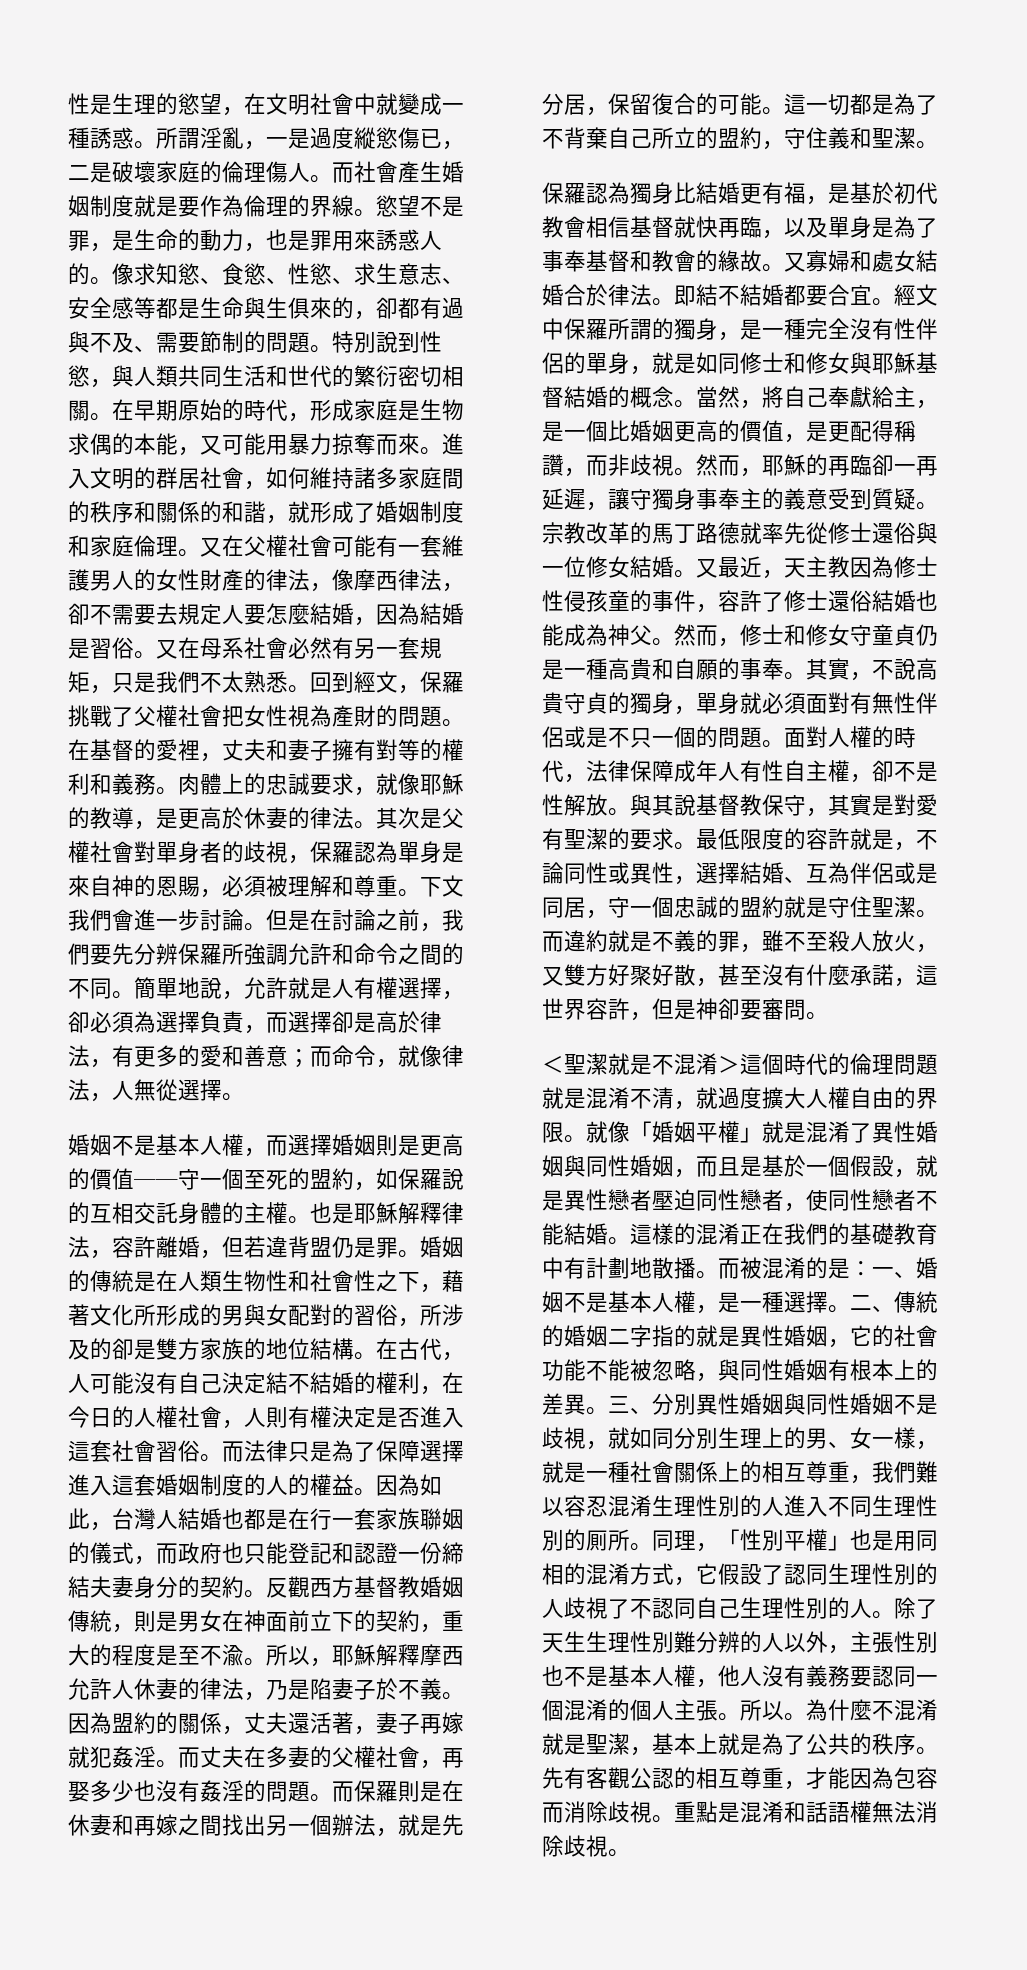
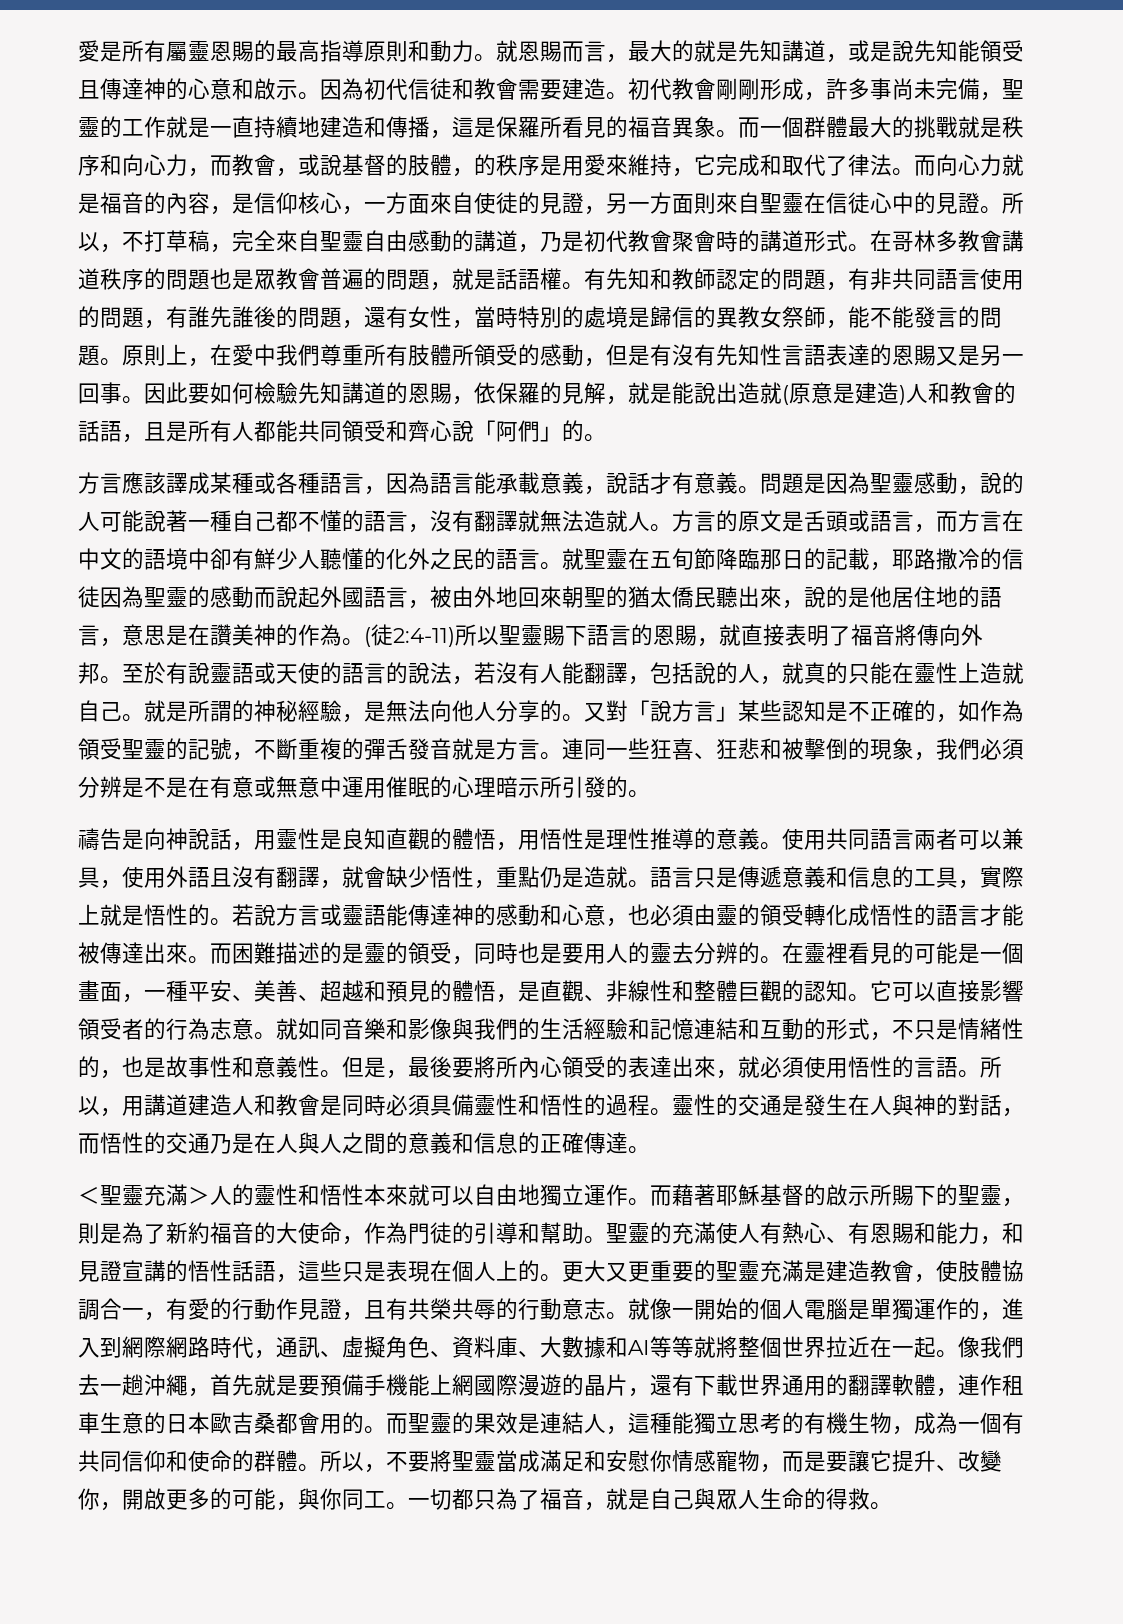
- 性是生理的慾望，在文明社會中就變成一種誘惑。所謂淫亂，一是過度縱慾傷已，二是破壞家庭的倫理傷人。而社會產生婚姻制度就是要作為倫理的界線。慾望不是罪，是生命的動力，也是罪用來誘惑人的。像求知慾、食慾、性慾、求生意志、安全感等都是生命與生俱來的，卻都有過與不及、需要節制的問題。特別說到性慾，與人類共同生活和世代的繁衍密切相關。在早期原始的時代，形成家庭是生物求偶的本能，又可能用暴力掠奪而來。進入文明的群居社會，如何維持諸多家庭間的秩序和關係的和諧，就形成了婚姻制度和家庭倫理。又在父權社會可能有一套維護男人的女性財產的律法，像摩西律法，卻不需要去規定人要怎麼結婚，因為結婚是習俗。又在母系社會必然有另一套規矩，只是我們不太熟悉。回到經文，保羅挑戰了父權社會把女性視為產財的問題。在基督的愛裡，丈夫和妻子擁有對等的權利和義務。肉體上的忠誠要求，就像耶穌的教導，是更高於休妻的律法。其次是父權社會對單身者的歧視，保羅認為單身是來自神的恩賜，必須被理解和尊重。下文我們會進一步討論。但是在討論之前，我們要先分辨保羅所強調允許和命令之間的不同。簡單地說，允許就是人有權選擇，卻必須為選擇負責，而選擇卻是高於律法，有更多的愛和善意；而命令，就像律法，人無從選擇。
- 婚姻不是基本人權，而選擇婚姻則是更高的價值──守一個至死的盟約，如保羅說的互相交託身體的主權。也是耶穌解釋律法，容許離婚，但若違背盟仍是罪。婚姻的傳統是在人類生物性和社會性之下，藉著文化所形成的男與女配對的習俗，所涉及的卻是雙方家族的地位結構。在古代，人可能沒有自己決定結不結婚的權利，在今日的人權社會，人則有權決定是否進入這套社會習俗。而法律只是為了保障選擇進入這套婚姻制度的人的權益。因為如此，台灣人結婚也都是在行一套家族聯姻的儀式，而政府也只能登記和認證一份締結夫妻身分的契約。反觀西方基督教婚姻傳統，則是男女在神面前立下的契約，重大的程度是至不渝。所以，耶穌解釋摩西允許人休妻的律法，乃是陷妻子於不義。因為盟約的關係，丈夫還活著，妻子再嫁就犯姦淫。而丈夫在多妻的父權社會，再娶多少也沒有姦淫的問題。而保羅則是在休妻和再嫁之間找出另一個辦法，就是先分居，保留復合的可能。這一切都是為了不背棄自己所立的盟約，守住義和聖潔。
- 保羅認為獨身比結婚更有福，是基於初代教會相信基督就快再臨，以及單身是為了事奉基督和教會的緣故。又寡婦和處女結婚合於律法。即結不結婚都要合宜。經文中保羅所謂的獨身，是一種完全沒有性伴侶的單身，就是如同修士和修女與耶穌基督結婚的概念。當然，將自己奉獻給主，是一個比婚姻更高的價值，是更配得稱讚，而非歧視。然而，耶穌的再臨卻一再延遲，讓守獨身事奉主的義意受到質疑。宗教改革的馬丁路德就率先從修士還俗與一位修女結婚。又最近，天主教因為修士性侵孩童的事件，容許了修士還俗結婚也能成為神父。然而，修士和修女守童貞仍是一種高貴和自願的事奉。其實，不說高貴守貞的獨身，單身就必須面對有無性伴侶或是不只一個的問題。面對人權的時代，法律保障成年人有性自主權，卻不是性解放。與其說基督教保守，其實是對愛有聖潔的要求。最低限度的容許就是，不論同性或異性，選擇結婚、互為伴侶或是同居，守一個忠誠的盟約就是守住聖潔。而違約就是不義的罪，雖不至殺人放火，又雙方好聚好散，甚至沒有什麼承諾，這世界容許，但是神卻要審問。
- ＜聖潔就是不混淆＞這個時代的倫理問題就是混淆不清，就過度擴大人權自由的界限。就像「婚姻平權」就是混淆了異性婚姻與同性婚姻，而且是基於一個假設，就是異性戀者壓迫同性戀者，使同性戀者不能結婚。這樣的混淆正在我們的基礎教育中有計劃地散播。而被混淆的是：一、婚姻不是基本人權，是一種選擇。二、傳統的婚姻二字指的就是異性婚姻，它的社會功能不能被忽略，與同性婚姻有根本上的差異。三、分別異性婚姻與同性婚姻不是歧視，就如同分別生理上的男、女一樣，就是一種社會關係上的相互尊重，我們難以容忍混淆生理性別的人進入不同生理性別的厠所。同理，「性別平權」也是用同相的混淆方式，它假設了認同生理性別的人歧視了不認同自己生理性別的人。除了天生生理性別難分辨的人以外，主張性別也不是基本人權，他人沒有義務要認同一個混淆的個人主張。所以。為什麼不混淆就是聖潔，基本上就是為了公共的秩序。先有客觀公認的相互尊重，才能因為包容而消除歧視。重點是混淆和話語權無法消除歧視。
+ 愛是所有屬靈恩賜的最高指導原則和動力。就恩賜而言，最大的就是先知講道，或是說先知能領受且傳達神的心意和啟示。因為初代信徒和教會需要建造。初代教會剛剛形成，許多事尚未完備，聖靈的工作就是一直持續地建造和傳播，這是保羅所看見的福音異象。而一個群體最大的挑戰就是秩序和向心力，而教會，或說基督的肢體，的秩序是用愛來維持，它完成和取代了律法。而向心力就是福音的內容，是信仰核心，一方面來自使徒的見證，另一方面則來自聖靈在信徒心中的見證。所以，不打草稿，完全來自聖靈自由感動的講道，乃是初代教會聚會時的講道形式。在哥林多教會講道秩序的問題也是眾教會普遍的問題，就是話語權。有先知和教師認定的問題，有非共同語言使用的問題，有誰先誰後的問題，還有女性，當時特別的處境是歸信的異教女祭師，能不能發言的問題。原則上，在愛中我們尊重所有肢體所領受的感動，但是有沒有先知性言語表達的恩賜又是另一回事。因此要如何檢驗先知講道的恩賜，依保羅的見解，就是能說出造就(原意是建造)人和教會的話語，且是所有人都能共同領受和齊心說「阿們」的。
+ 方言應該譯成某種或各種語言，因為語言能承載意義，說話才有意義。問題是因為聖靈感動，說的人可能說著一種自己都不懂的語言，沒有翻譯就無法造就人。方言的原文是舌頭或語言，而方言在中文的語境中卻有鮮少人聽懂的化外之民的語言。就聖靈在五旬節降臨那日的記載，耶路撒冷的信徒因為聖靈的感動而說起外國語言，被由外地回來朝聖的猶太僑民聽出來，說的是他居住地的語言，意思是在讚美神的作為。(徒2:4-11)所以聖靈賜下語言的恩賜，就直接表明了福音將傳向外邦。至於有說靈語或天使的語言的說法，若沒有人能翻譯，包括說的人，就真的只能在靈性上造就自己。就是所謂的神秘經驗，是無法向他人分享的。又對「說方言」某些認知是不正確的，如作為領受聖靈的記號，不斷重複的彈舌發音就是方言。連同一些狂喜、狂悲和被擊倒的現象，我們必須分辨是不是在有意或無意中運用催眠的心理暗示所引發的。
+ 禱告是向神說話，用靈性是良知直觀的體悟，用悟性是理性推導的意義。使用共同語言兩者可以兼具，使用外語且沒有翻譯，就會缺少悟性，重點仍是造就。語言只是傳遞意義和信息的工具，實際上就是悟性的。若說方言或靈語能傳達神的感動和心意，也必須由靈的領受轉化成悟性的語言才能被傳達出來。而困難描述的是靈的領受，同時也是要用人的靈去分辨的。在靈裡看見的可能是一個畫面，一種平安、美善、超越和預見的體悟，是直觀、非線性和整體巨觀的認知。它可以直接影響領受者的行為志意。就如同音樂和影像與我們的生活經驗和記憶連結和互動的形式，不只是情緒性的，也是故事性和意義性。但是，最後要將所內心領受的表達出來，就必須使用悟性的言語。所以，用講道建造人和教會是同時必須具備靈性和悟性的過程。靈性的交通是發生在人與神的對話，而悟性的交通乃是在人與人之間的意義和信息的正確傳達。
+ ＜聖靈充滿＞人的靈性和悟性本來就可以自由地獨立運作。而藉著耶穌基督的啟示所賜下的聖靈，則是為了新約福音的大使命，作為門徒的引導和幫助。聖靈的充滿使人有熱心、有恩賜和能力，和見證宣講的悟性話語，這些只是表現在個人上的。更大又更重要的聖靈充滿是建造教會，使肢體協調合一，有愛的行動作見證，且有共榮共辱的行動意志。就像一開始的個人電腦是單獨運作的，進入到網際網路時代，通訊、虛擬角色、資料庫、大數據和AI等等就將整個世界拉近在一起。像我們去一趟沖繩，首先就是要預備手機能上網國際漫遊的晶片，還有下載世界通用的翻譯軟體，連作租車生意的日本歐吉桑都會用的。而聖靈的果效是連結人，這種能獨立思考的有機生物，成為一個有共同信仰和使命的群體。所以，不要將聖靈當成滿足和安慰你情感寵物，而是要讓它提升、改變你，開啟更多的可能，與你同工。一切都只為了福音，就是自己與眾人生命的得救。

